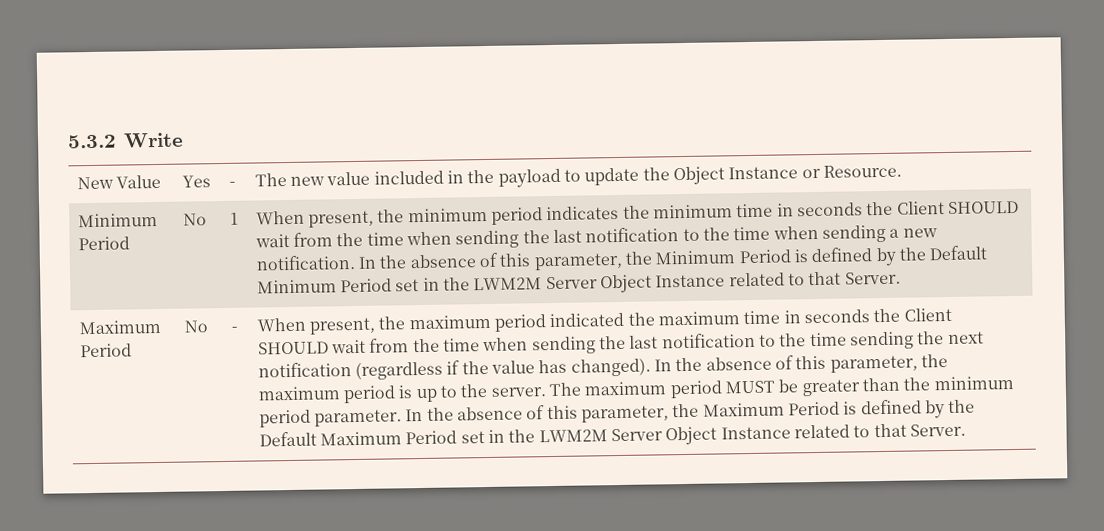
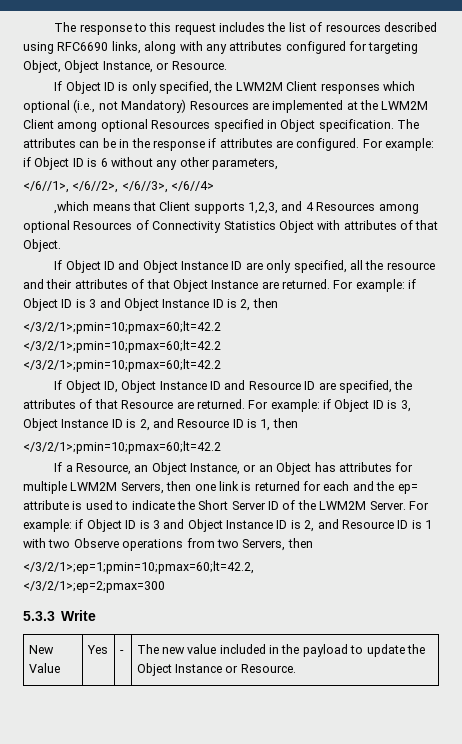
- 5.3.2 Write
+ The response to this request includes the list of resources described using RFC6690 links, along with any attributes configured for targeting Object, Object Instance, or Resource.
+ If Object ID is only specified, the LWM2M Client responses which optional (i.e., not Mandatory) Resources are implemented at the LWM2M Client among optional Resources specified in Object specification. The attributes can be in the response if attributes are configured. For example: if Object ID is 6 without any other parameters,
+ </6//1>, </6//2>, </6//3>, </6//4>
+ ,which means that Client supports 1,2,3, and 4 Resources among optional Resources of Connectivity Statistics Object with attributes of that Object.
+ If Object ID and Object Instance ID are only specified, all the resource and their attributes of that Object Instance are returned. For example: if Object ID is 3 and Object Instance ID is 2, then
+ </3/2/1>;pmin=10;pmax=60;lt=42.2
+ </3/2/1>;pmin=10;pmax=60;lt=42.2
+ </3/2/1>;pmin=10;pmax=60;lt=42.2
+ If Object ID, Object Instance ID and Resource ID are specified, the attributes of that Resource are returned. For example: if Object ID is 3, Object Instance ID is 2, and Resource ID is 1, then
+ </3/2/1>;pmin=10;pmax=60;lt=42.2
+ If a Resource, an Object Instance, or an Object has attributes for multiple LWM2M Servers, then one link is returned for each and the ep= attribute is used to indicate the Short Server ID of the LWM2M Server. For example: if Object ID is 3 and Object Instance ID is 2, and Resource ID is 1 with two Observe operations from two Servers, then
+ </3/2/1>;ep=1;pmin=10;pmax=60;lt=42.2,
+ </3/2/1>;ep=2;pmax=300
+ 5.3.3 Write
- Minimum Period | No | 1 | When present, the minimum period indicates the minimum time in seconds the Client SHOULD wait from the time when sending the last notification to the time when sending a new notification. In the absence of this parameter, the Minimum Period is defined by the Default Minimum Period set in the LWM2M Server Object Instance related to that Server.
- Maximum Period | No | - | When present, the maximum period indicated the maximum time in seconds the Client SHOULD wait from the time when sending the last notification to the time sending the next notification (regardless if the value has changed). In the absence of this parameter, the maximum period is up to the server. The maximum period MUST be greater than the minimum period parameter. In the absence of this parameter, the Maximum Period is defined by the Default Maximum Period set in the LWM2M Server Object Instance related to that Server.

